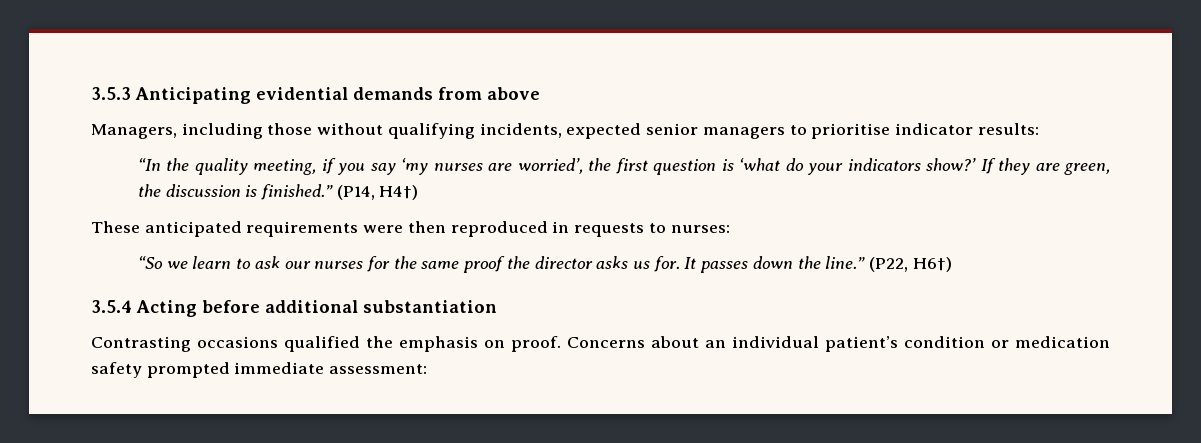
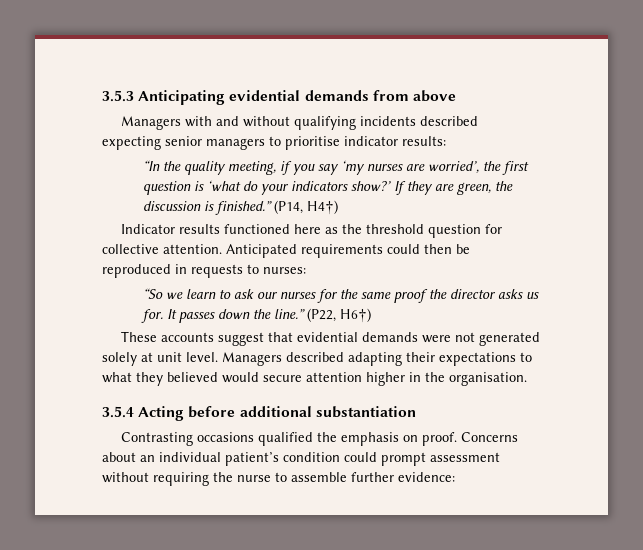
- Managers, including those without qualifying incidents, expected senior managers to prioritise indicator results:
+ Managers with and without qualifying incidents described expecting senior managers to prioritise indicator results:
- These anticipated requirements were then reproduced in requests to nurses:
+ Indicator results functioned here as the threshold question for collective attention. Anticipated requirements could then be reproduced in requests to nurses:
+ These accounts suggest that evidential demands were not generated solely at unit level. Managers described adapting their expectations to what they believed would secure attention higher in the organisation.
- Concerns about an individual patient’s condition or medication safety prompted immediate assessment:
+ Concerns about an individual patient’s condition could prompt assessment without requiring the nurse to assemble further evidence:

